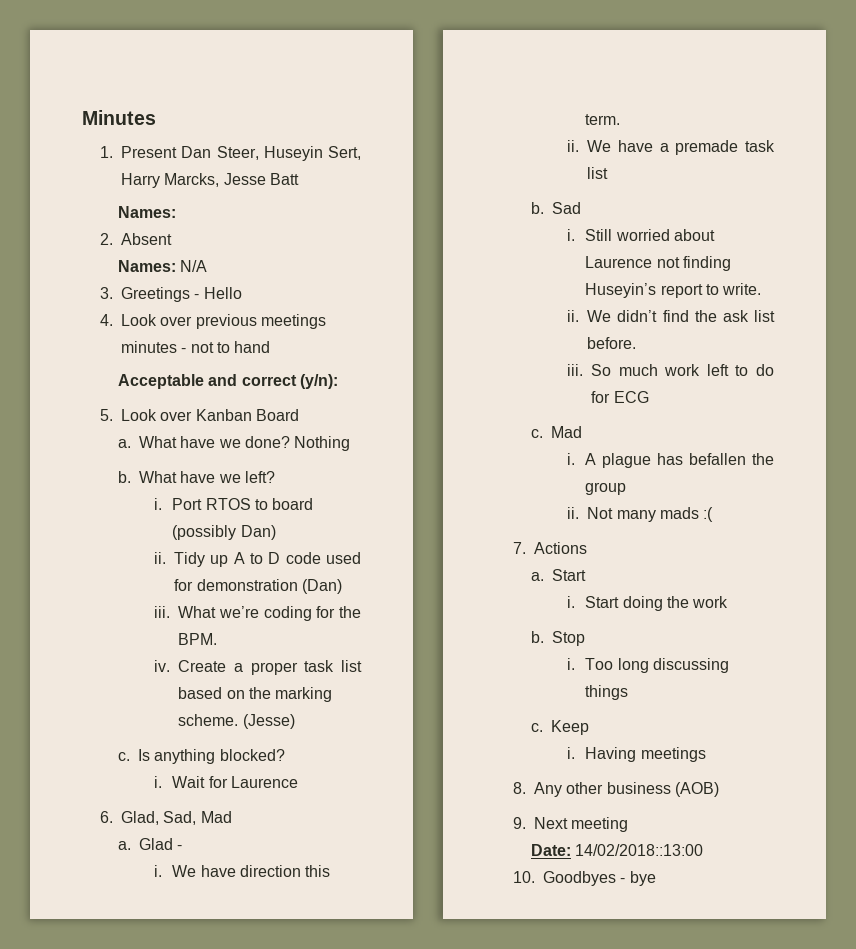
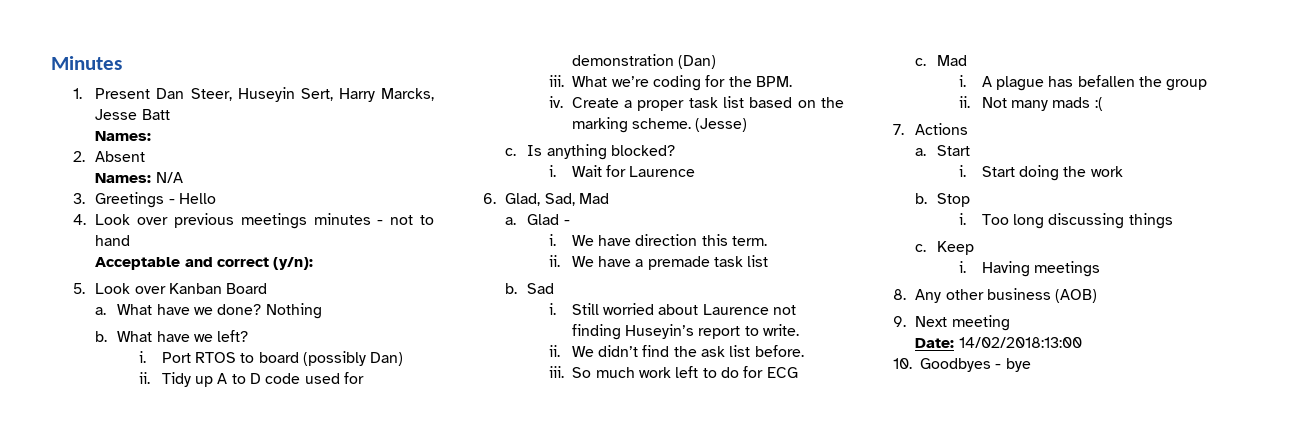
- Date: 14/02/2018::13:00
+ Date: 14/02/2018:13:00

